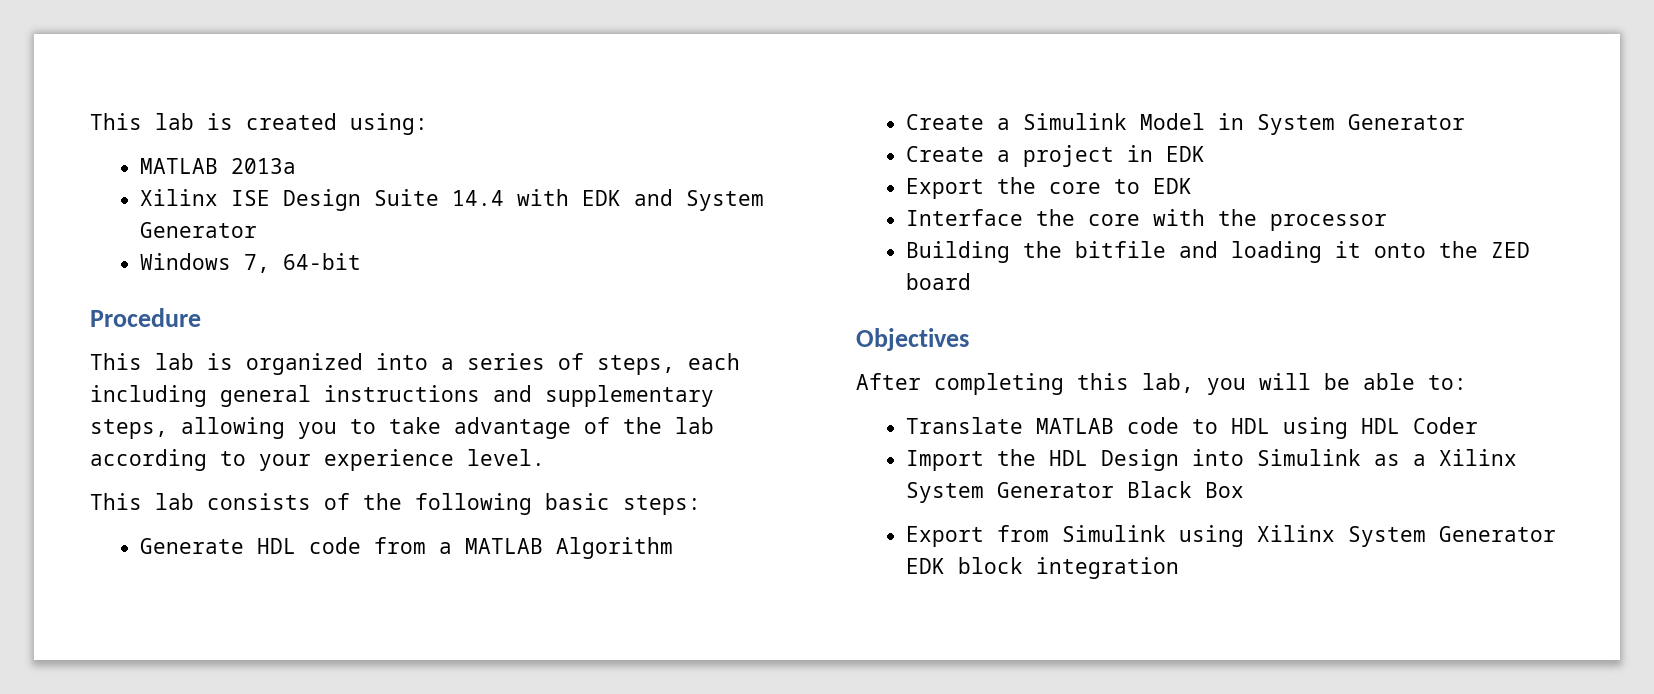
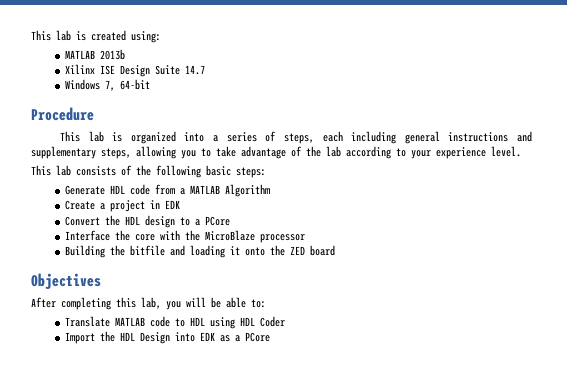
- MATLAB 2013a
+ MATLAB 2013b
- Xilinx ISE Design Suite 14.4 with EDK and System Generator
+ Xilinx ISE Design Suite 14.7
- Create a Simulink Model in System Generator
- Export the core to EDK
+ Convert the HDL design to a PCore
- Interface the core with the processor
+ Interface the core with the MicroBlaze processor
- Import the HDL Design into Simulink as a Xilinx System Generator Black Box
- Export from Simulink using Xilinx System Generator EDK block integration
+ Import the HDL Design into EDK as a PCore

